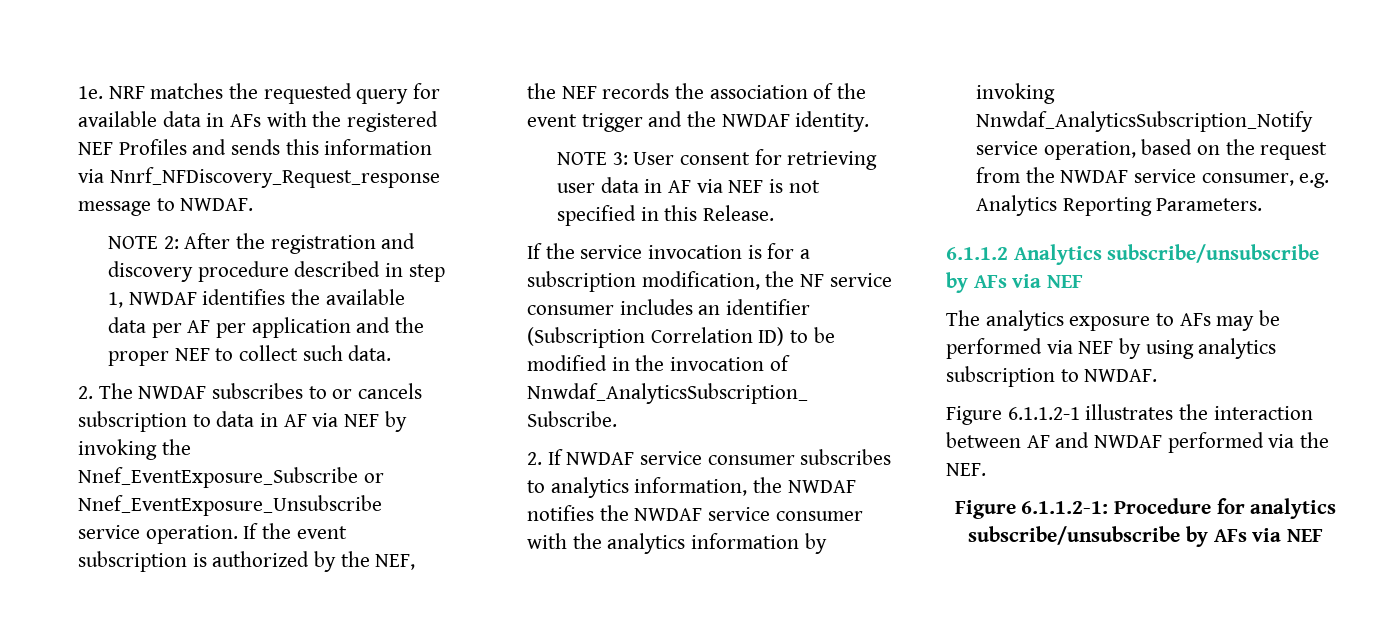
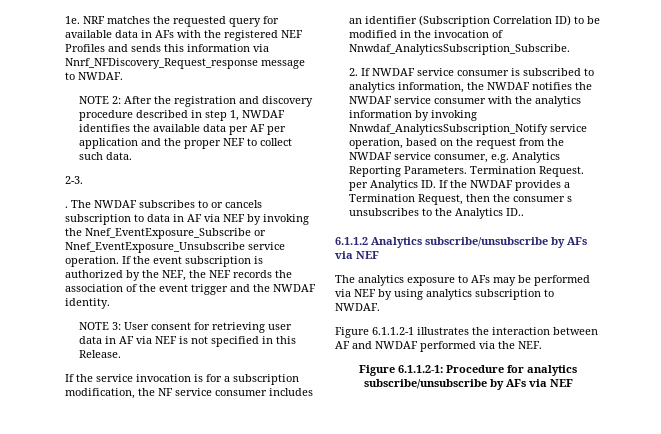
- 2. The NWDAF subscribes to or cancels subscription to data in AF via NEF by invoking the Nnef_EventExposure_Subscribe or Nnef_EventExposure_Unsubscribe service operation.
+ 2-3.
+ . The NWDAF subscribes to or cancels subscription to data in AF via NEF by invoking the Nnef_EventExposure_Subscribe or Nnef_EventExposure_Unsubscribe service operation.
- 2. If NWDAF service consumer subscribes to analytics information, the NWDAF notifies the NWDAF service consumer with the analytics information by invoking Nnwdaf_AnalyticsSubscription_Notify service operation, based on the request from the NWDAF service consumer, e.g. Analytics Reporting Parameters.
+ 2. If NWDAF service consumer is subscribed to analytics information, the NWDAF notifies the NWDAF service consumer with the analytics information by invoking Nnwdaf_AnalyticsSubscription_Notify service operation, based on the request from the NWDAF service consumer, e.g. Analytics Reporting Parameters. Termination Request. per Analytics ID. If the NWDAF provides a Termination Request, then the consumer s unsubscribes to the Analytics ID..

